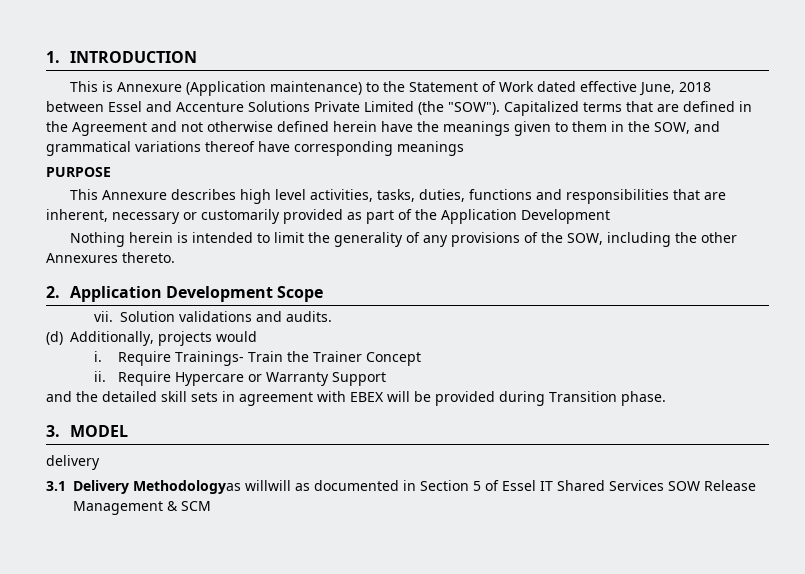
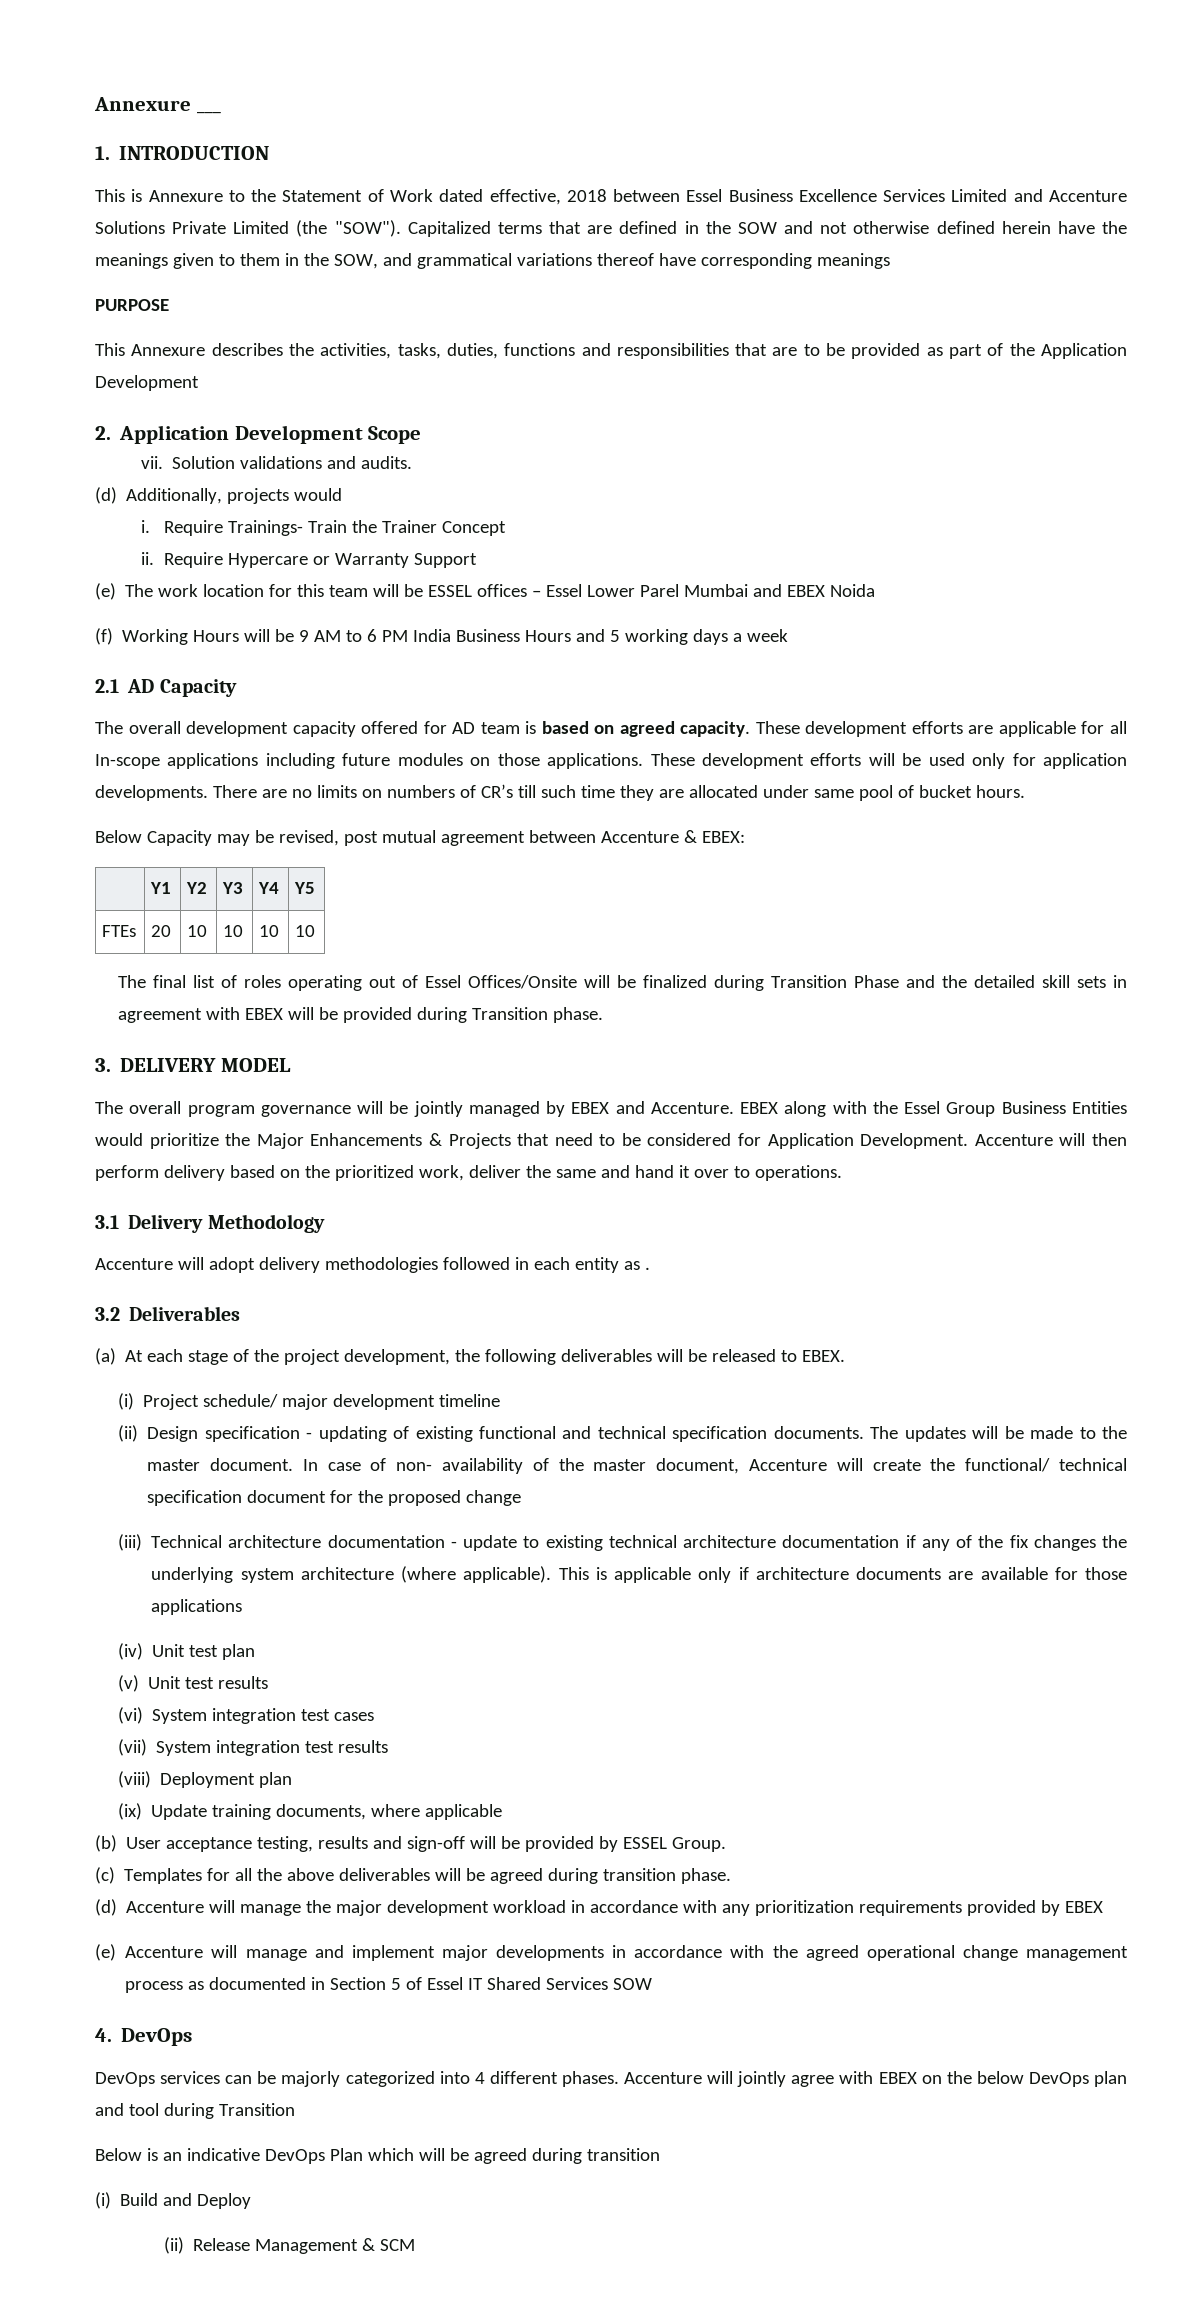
+ Annexure ___
- This is Annexure (Application maintenance) to the Statement of Work dated effective June, 2018 between Essel and Accenture Solutions Private Limited (the "SOW").
+ This is Annexure to the Statement of Work dated effective, 2018 between Essel Business Excellence Services Limited and Accenture Solutions Private Limited (the "SOW").
- Capitalized terms that are defined in the Agreement and not otherwise defined herein have the meanings given to them in the SOW, and grammatical variations thereof have corresponding meanings
+ Capitalized terms that are defined in the SOW and not otherwise defined herein have the meanings given to them in the SOW, and grammatical variations thereof have corresponding meanings
- This Annexure describes high level activities, tasks, duties, functions and responsibilities that are inherent, necessary or customarily provided as part of the Application Development
+ This Annexure describes the activities, tasks, duties, functions and responsibilities that are to be provided as part of the Application Development
- Nothing herein is intended to limit the generality of any provisions of the SOW, including the other Annexures thereto.
- and the detailed skill sets in agreement with EBEX will be provided during Transition phase.
+ (e) The work location for this team will be ESSEL offices – Essel Lower Parel Mumbai and EBEX Noida
+ (f) Working Hours will be 9 AM to 6 PM India Business Hours and 5 working days a week
+ 2.1 AD Capacity
+ The overall development capacity offered for AD team is based on agreed capacity. These development efforts are applicable for all In-scope applications including future modules on those applications. These development efforts will be used only for application developments. There are no limits on numbers of CR’s till such time they are allocated under same pool of bucket hours.
+ Below Capacity may be revised, post mutual agreement between Accenture & EBEX:
+ | Y1 | Y2 | Y3 | Y4 | Y5
+ FTEs | 20 | 10 | 10 | 10 | 10
+ The final list of roles operating out of Essel Offices/Onsite will be finalized during Transition Phase and the detailed skill sets in agreement with EBEX will be provided during Transition phase.
- 3. MODEL
+ 3. DELIVERY MODEL
- delivery
- 3.1 Delivery Methodologyas willwill as documented in Section 5 of Essel IT Shared Services SOW Release Management & SCM
+ The overall program governance will be jointly managed by EBEX and Accenture. EBEX along with the Essel Group Business Entities would prioritize the Major Enhancements & Projects that need to be considered for Application Development. Accenture will then perform delivery based on the prioritized work, deliver the same and hand it over to operations.
+ 3.1 Delivery Methodology
+ Accenture will adopt delivery methodologies followed in each entity as .
+ 3.2 Deliverables
+ (a) At each stage of the project development, the following deliverables will be released to EBEX.
+ (i) Project schedule/ major development timeline
+ (ii) Design specification - updating of existing functional and technical specification documents. The updates will be made to the master document. In case of non- availability of the master document, Accenture will create the functional/ technical specification document for the proposed change
+ (iii) Technical architecture documentation - update to existing technical architecture documentation if any of the fix changes the underlying system architecture (where applicable). This is applicable only if architecture documents are available for those applications
+ (iv) Unit test plan
+ (v) Unit test results
+ (vi) System integration test cases
+ (vii) System integration test results
+ (viii) Deployment plan
+ (ix) Update training documents, where applicable
+ (b) User acceptance testing, results and sign-off will be provided by ESSEL Group.
+ (c) Templates for all the above deliverables will be agreed during transition phase.
+ (d) Accenture will manage the major development workload in accordance with any prioritization requirements provided by EBEX
+ (e) Accenture will manage and implement major developments in accordance with the agreed operational change management process as documented in Section 5 of Essel IT Shared Services SOW
+ 4. DevOps
+ DevOps services can be majorly categorized into 4 different phases. Accenture will jointly agree with EBEX on the below DevOps plan and tool during Transition
+ Below is an indicative DevOps Plan which will be agreed during transition
+ (i) Build and Deploy
+ (ii) Release Management & SCM

